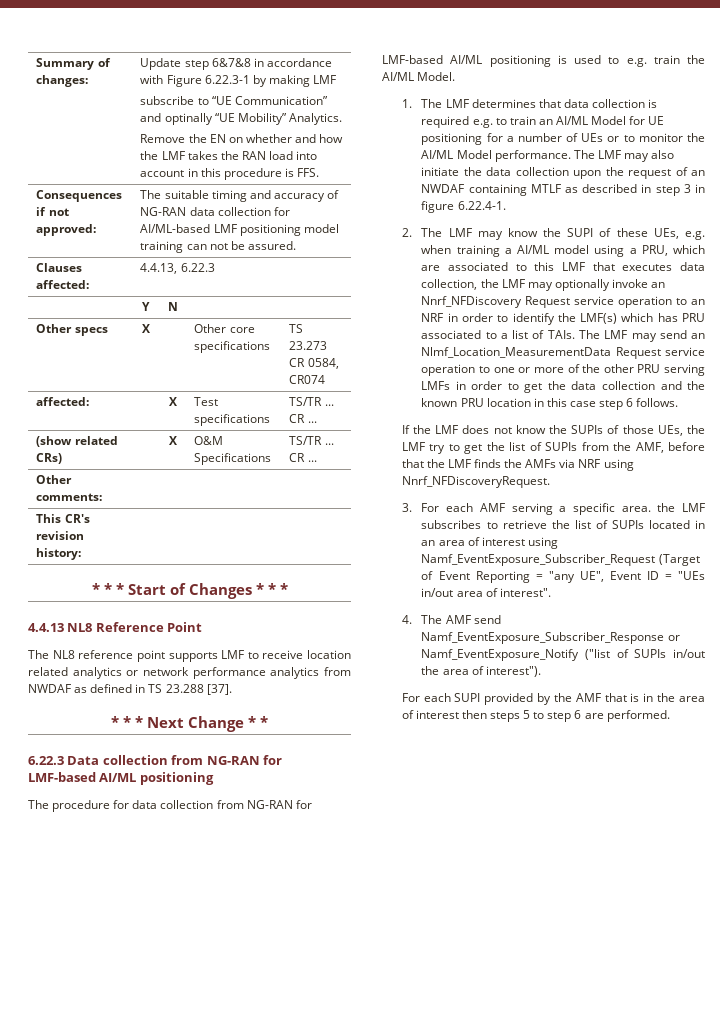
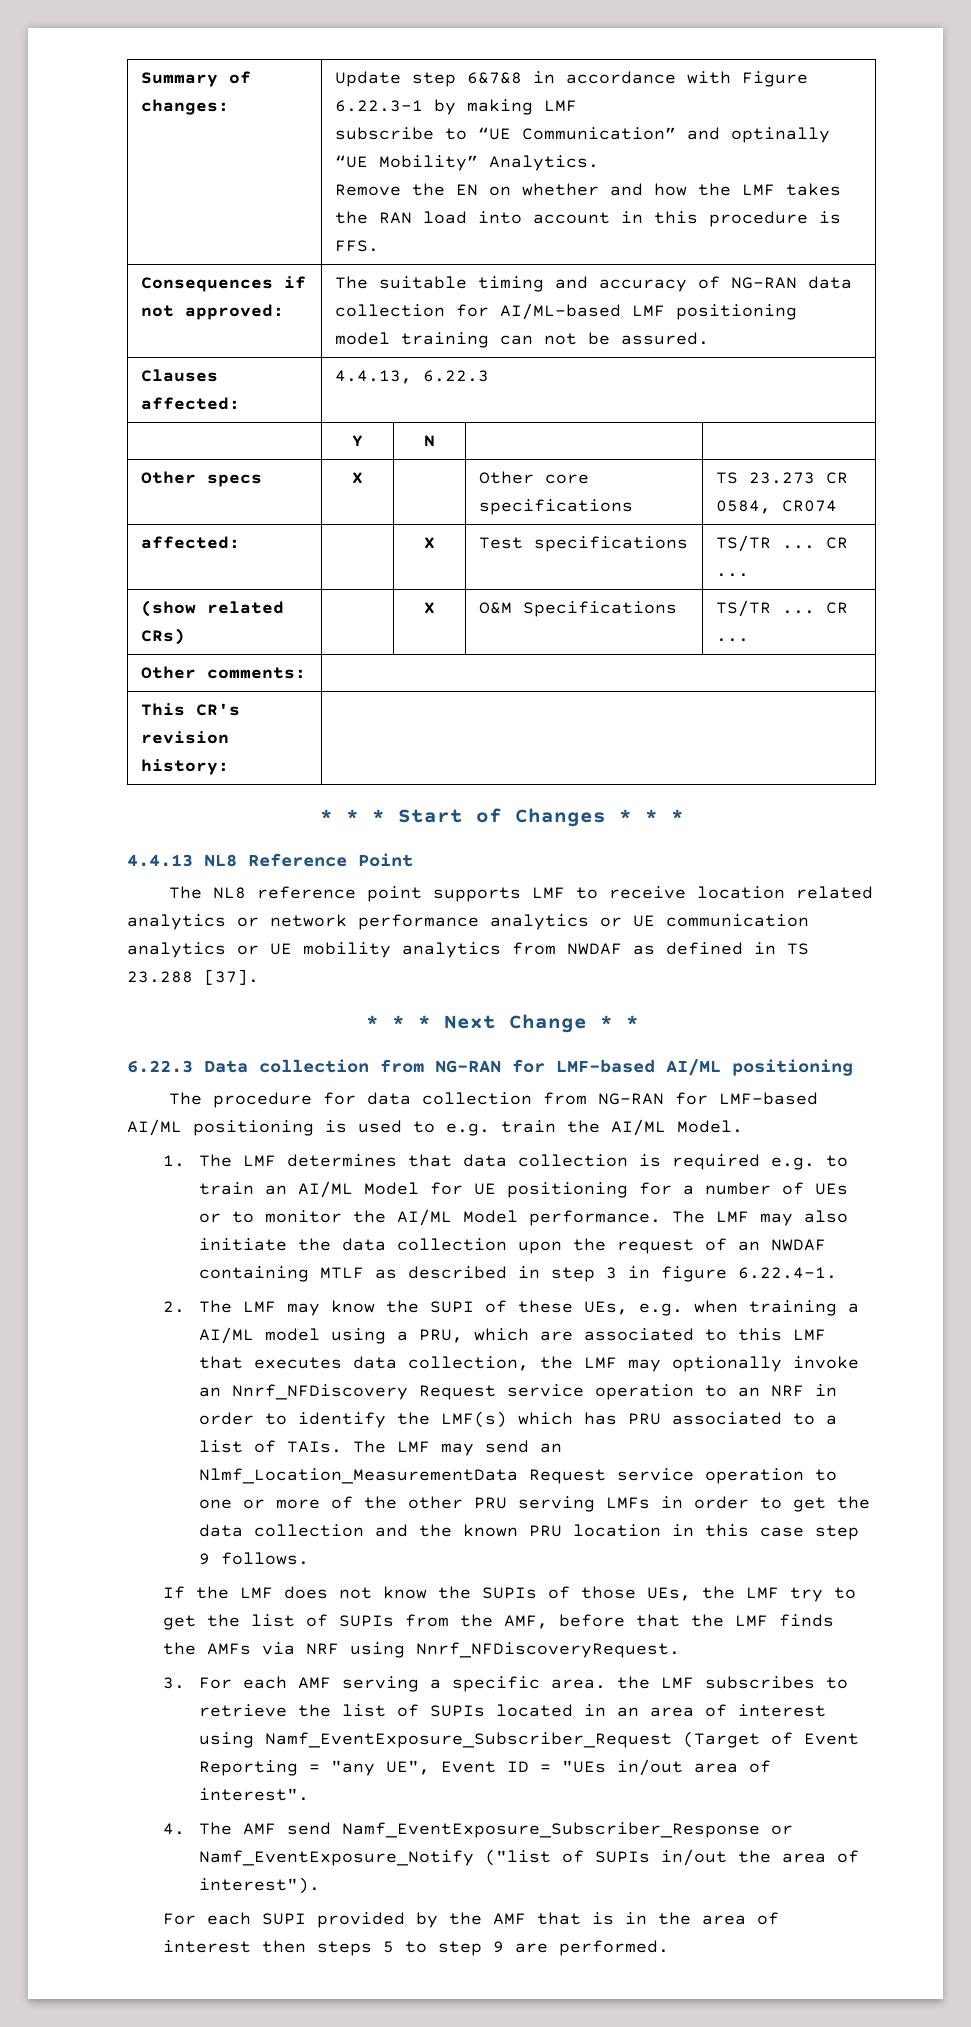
- The NL8 reference point supports LMF to receive location related analytics or network performance analytics from NWDAF as defined in TS 23.288 [37].
+ The NL8 reference point supports LMF to receive location related analytics or network performance analytics or UE communication analytics or UE mobility analytics from NWDAF as defined in TS 23.288 [37].
- The LMF may send an Nlmf_Location_MeasurementData Request service operation to one or more of the other PRU serving LMFs in order to get the data collection and the known PRU location in this case step 6 follows.
+ The LMF may send an Nlmf_Location_MeasurementData Request service operation to one or more of the other PRU serving LMFs in order to get the data collection and the known PRU location in this case step 9 follows.
- For each SUPI provided by the AMF that is in the area of interest then steps 5 to step 6 are performed.
+ For each SUPI provided by the AMF that is in the area of interest then steps 5 to step 9 are performed.

